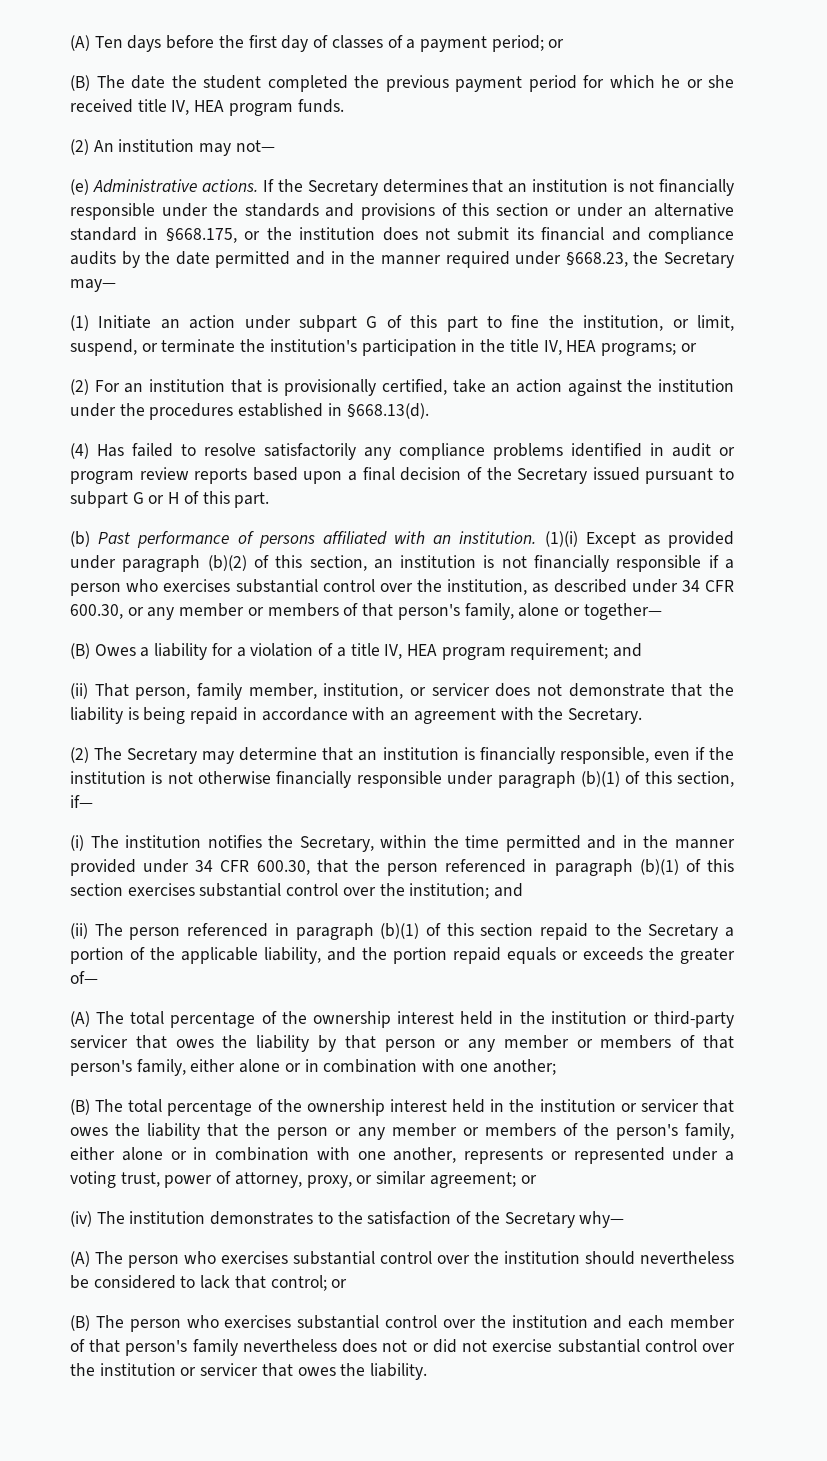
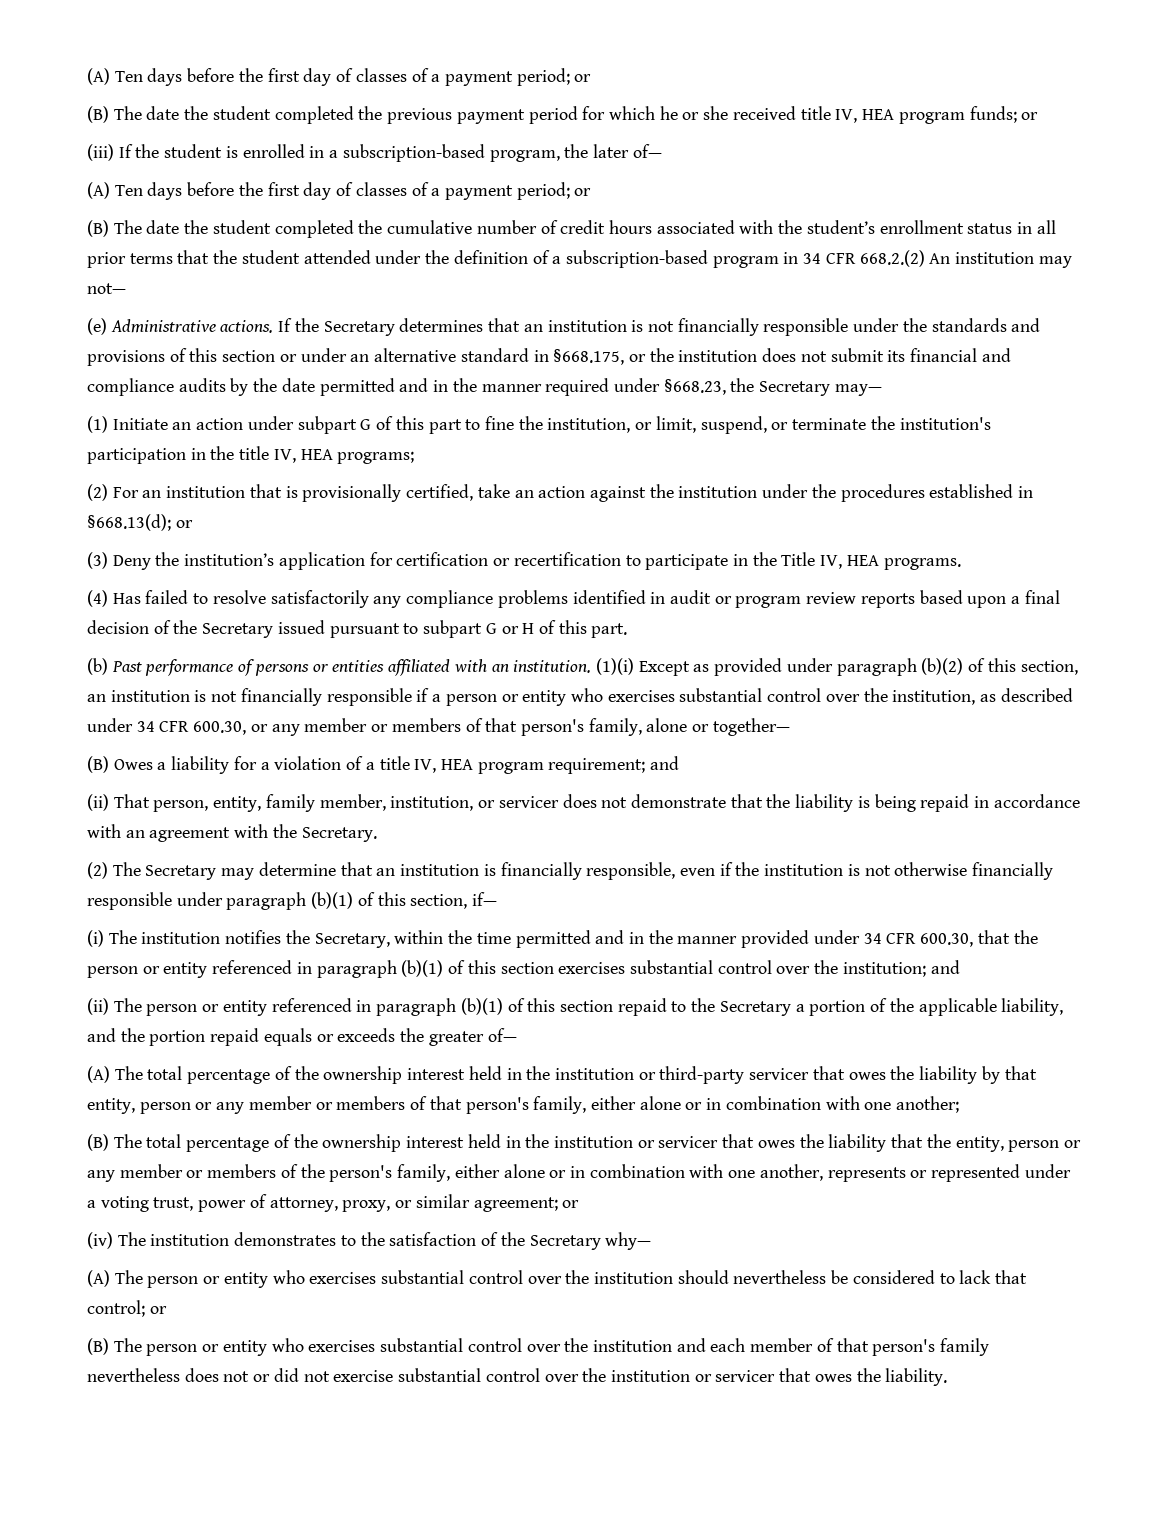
- (B) The date the student completed the previous payment period for which he or she received title IV, HEA program funds.
- (2) An institution may not—
+ (B) The date the student completed the previous payment period for which he or she received title IV, HEA program funds; or
+ (iii) If the student is enrolled in a subscription-based program, the later of—
+ (A) Ten days before the first day of classes of a payment period; or
+ (B) The date the student completed the cumulative number of credit hours associated with the student’s enrollment status in all prior terms that the student attended under the definition of a subscription-based program in 34 CFR 668.2.(2) An institution may not—
- (1) Initiate an action under subpart G of this part to fine the institution, or limit, suspend, or terminate the institution's participation in the title IV, HEA programs; or
+ (1) Initiate an action under subpart G of this part to fine the institution, or limit, suspend, or terminate the institution's participation in the title IV, HEA programs;
- (2) For an institution that is provisionally certified, take an action against the institution under the procedures established in §668.13(d).
+ (2) For an institution that is provisionally certified, take an action against the institution under the procedures established in §668.13(d); or
+ (3) Deny the institution’s application for certification or recertification to participate in the Title IV, HEA programs.
- (b) Past performance of persons affiliated with an institution.
+ (b) Past performance of persons or entities affiliated with an institution.
- (1)(i) Except as provided under paragraph (b)(2) of this section, an institution is not financially responsible if a person who exercises substantial control over the institution, as described under 34 CFR 600.30, or any member or members of that person's family, alone or together—
+ (1)(i) Except as provided under paragraph (b)(2) of this section, an institution is not financially responsible if a person or entity who exercises substantial control over the institution, as described under 34 CFR 600.30, or any member or members of that person's family, alone or together—
- (ii) That person, family member, institution, or servicer does not demonstrate that the liability is being repaid in accordance with an agreement with the Secretary.
+ (ii) That person, entity, family member, institution, or servicer does not demonstrate that the liability is being repaid in accordance with an agreement with the Secretary.
- (i) The institution notifies the Secretary, within the time permitted and in the manner provided under 34 CFR 600.30, that the person referenced in paragraph (b)(1) of this section exercises substantial control over the institution; and
+ (i) The institution notifies the Secretary, within the time permitted and in the manner provided under 34 CFR 600.30, that the person or entity referenced in paragraph (b)(1) of this section exercises substantial control over the institution; and
- (ii) The person referenced in paragraph (b)(1) of this section repaid to the Secretary a portion of the applicable liability, and the portion repaid equals or exceeds the greater of—
+ (ii) The person or entity referenced in paragraph (b)(1) of this section repaid to the Secretary a portion of the applicable liability, and the portion repaid equals or exceeds the greater of—
- (A) The total percentage of the ownership interest held in the institution or third-party servicer that owes the liability by that person or any member or members of that person's family, either alone or in combination with one another;
+ (A) The total percentage of the ownership interest held in the institution or third-party servicer that owes the liability by that entity, person or any member or members of that person's family, either alone or in combination with one another;
- (B) The total percentage of the ownership interest held in the institution or servicer that owes the liability that the person or any member or members of the person's family, either alone or in combination with one another, represents or represented under a voting trust, power of attorney, proxy, or similar agreement; or
+ (B) The total percentage of the ownership interest held in the institution or servicer that owes the liability that the entity, person or any member or members of the person's family, either alone or in combination with one another, represents or represented under a voting trust, power of attorney, proxy, or similar agreement; or
- (A) The person who exercises substantial control over the institution should nevertheless be considered to lack that control; or
+ (A) The person or entity who exercises substantial control over the institution should nevertheless be considered to lack that control; or
- (B) The person who exercises substantial control over the institution and each member of that person's family nevertheless does not or did not exercise substantial control over the institution or servicer that owes the liability.
+ (B) The person or entity who exercises substantial control over the institution and each member of that person's family nevertheless does not or did not exercise substantial control over the institution or servicer that owes the liability.

